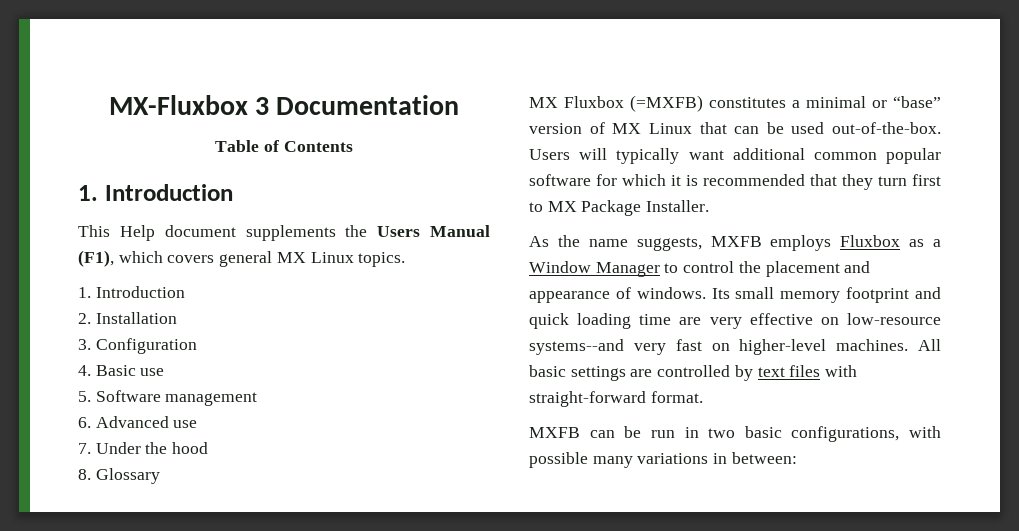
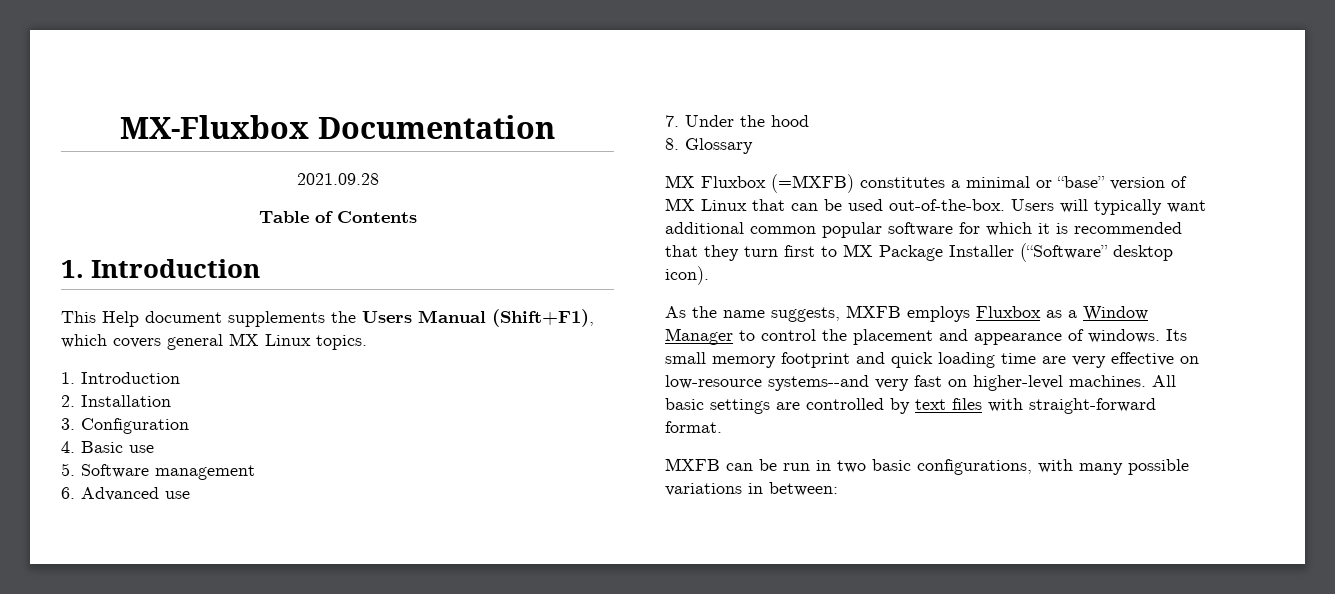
- MX-Fluxbox 3 Documentation
+ MX-Fluxbox Documentation
+ 2021.09.28
- This Help document supplements the Users Manual (F1), which covers general MX Linux topics.
+ This Help document supplements the Users Manual (Shift+F1), which covers general MX Linux topics.
- Users will typically want additional common popular software for which it is recommended that they turn first to MX Package Installer.
+ Users will typically want additional common popular software for which it is recommended that they turn first to MX Package Installer (“Software” desktop icon).
- MXFB can be run in two basic configurations, with possible many variations in between:
+ MXFB can be run in two basic configurations, with many possible variations in between:

